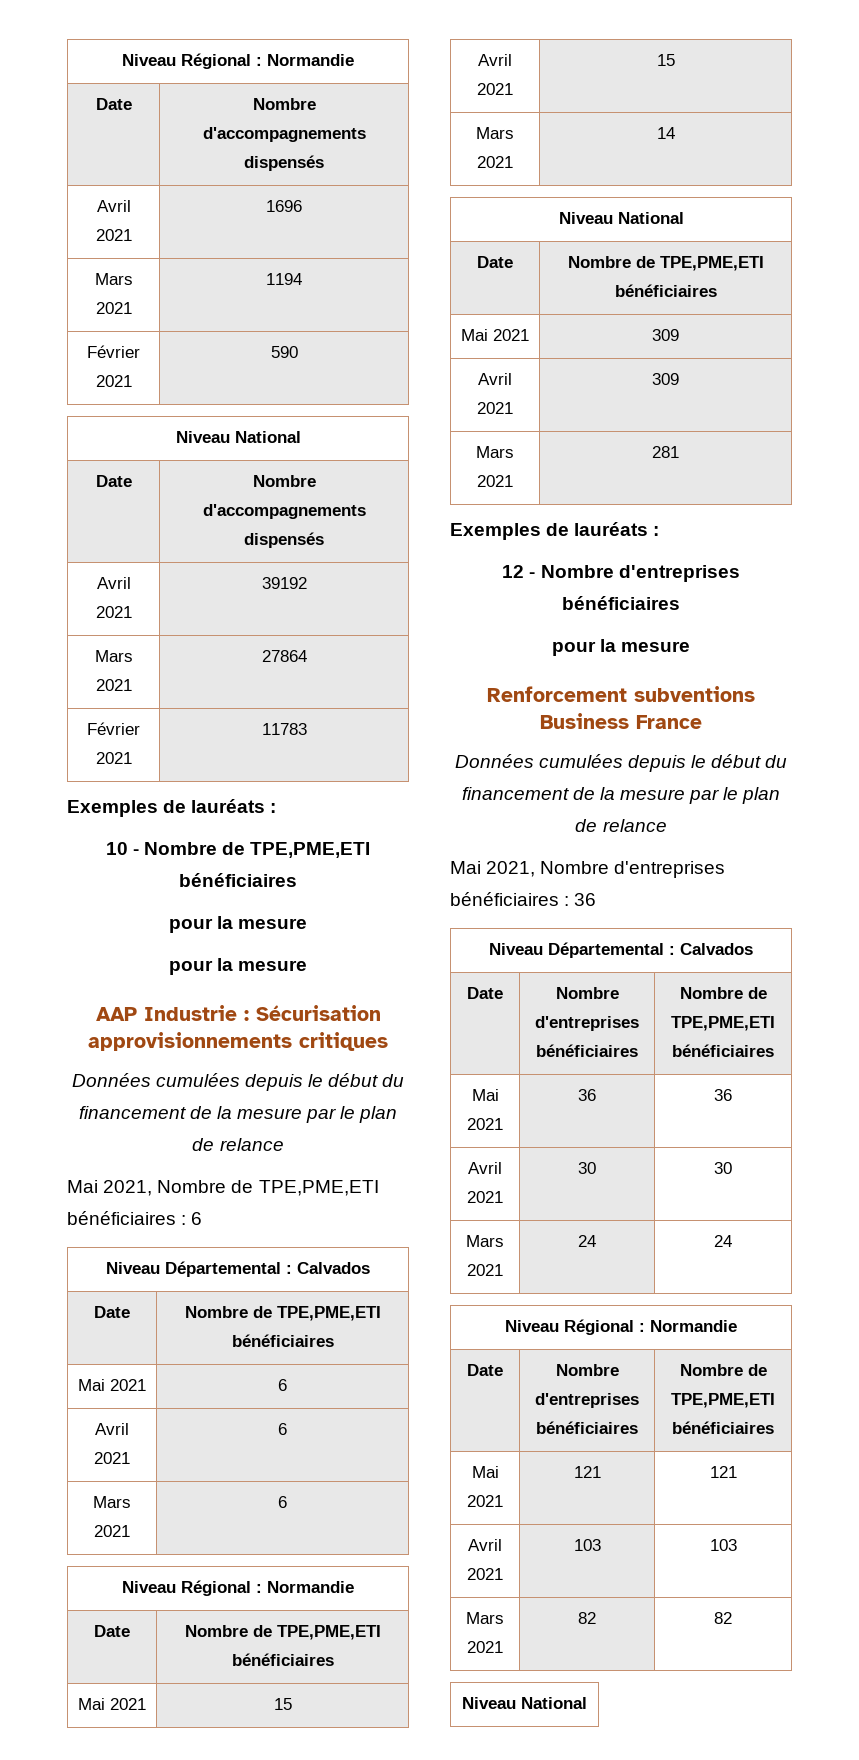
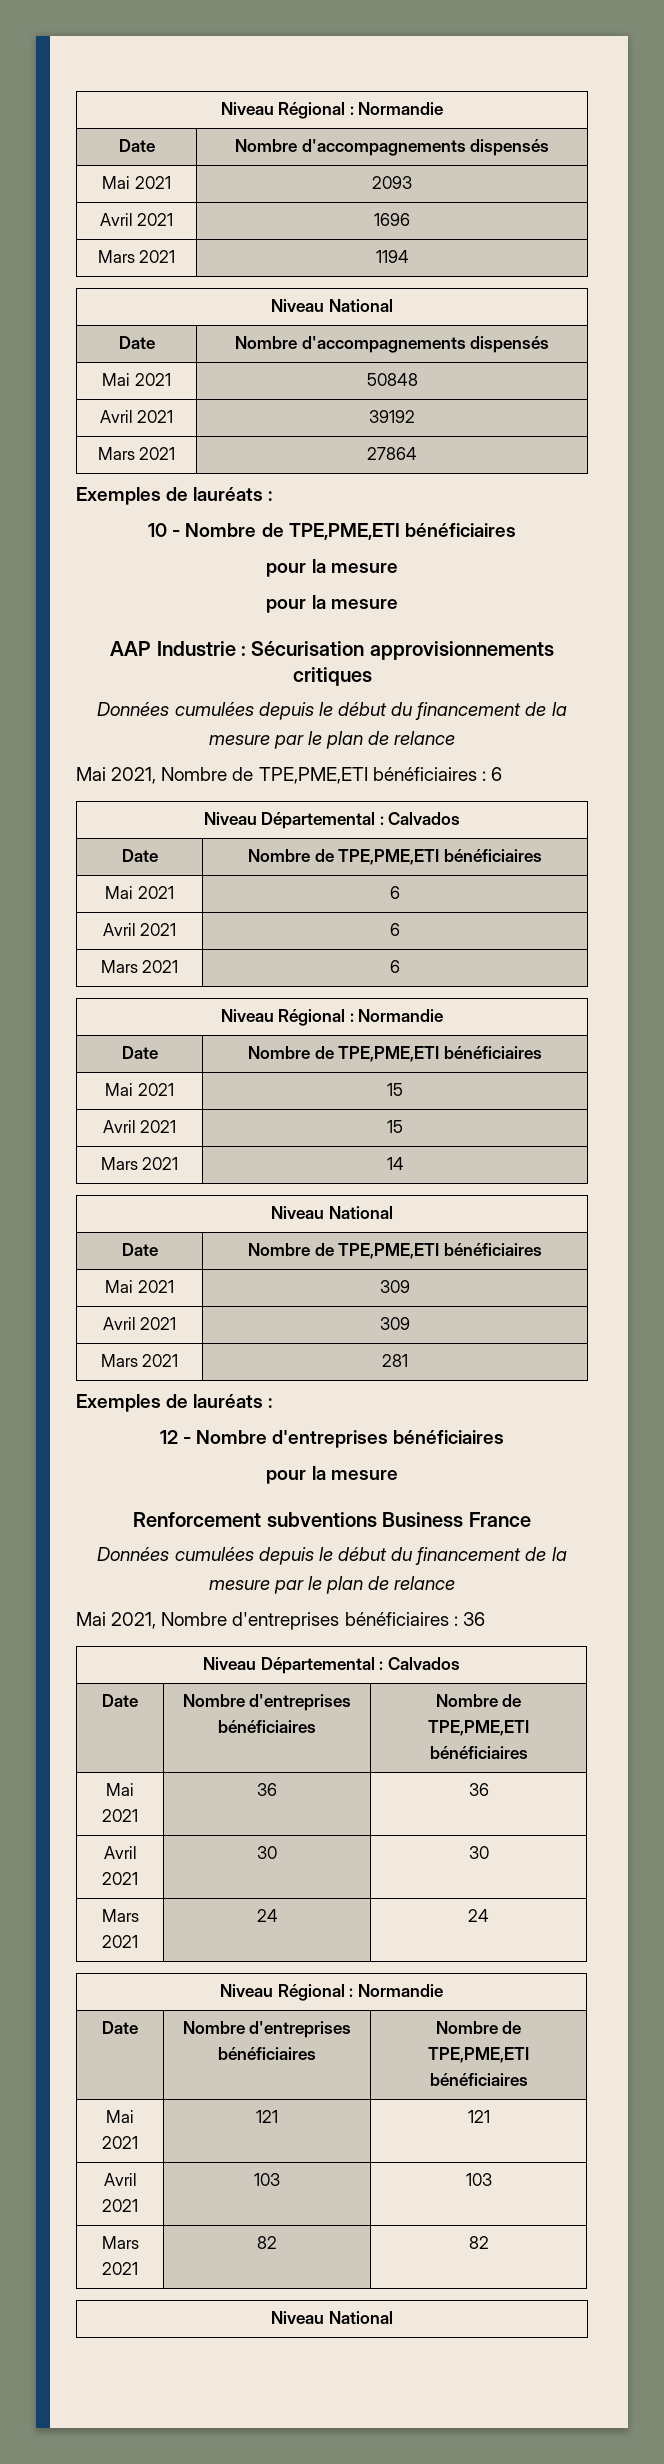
+ Mai 2021 | 2093
- Février 2021 | 590
+ Mai 2021 | 50848
- Février 2021 | 11783

